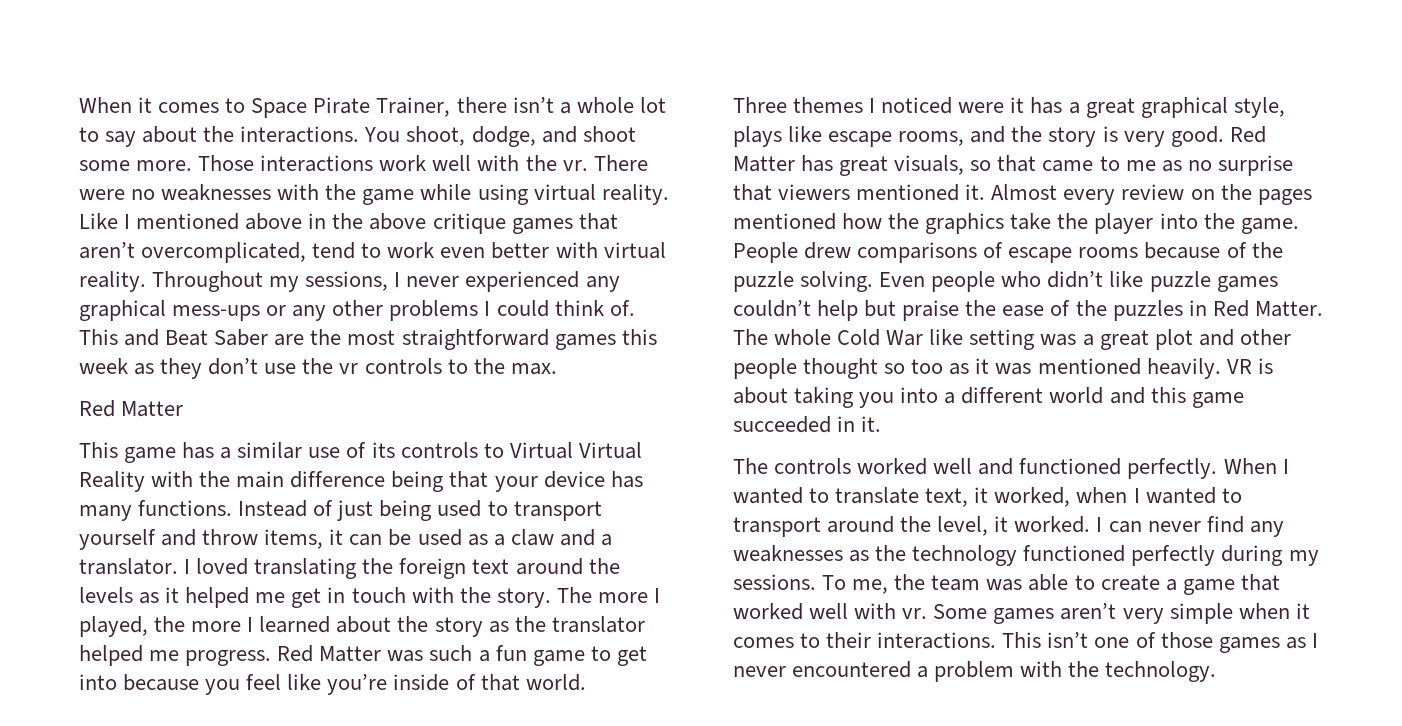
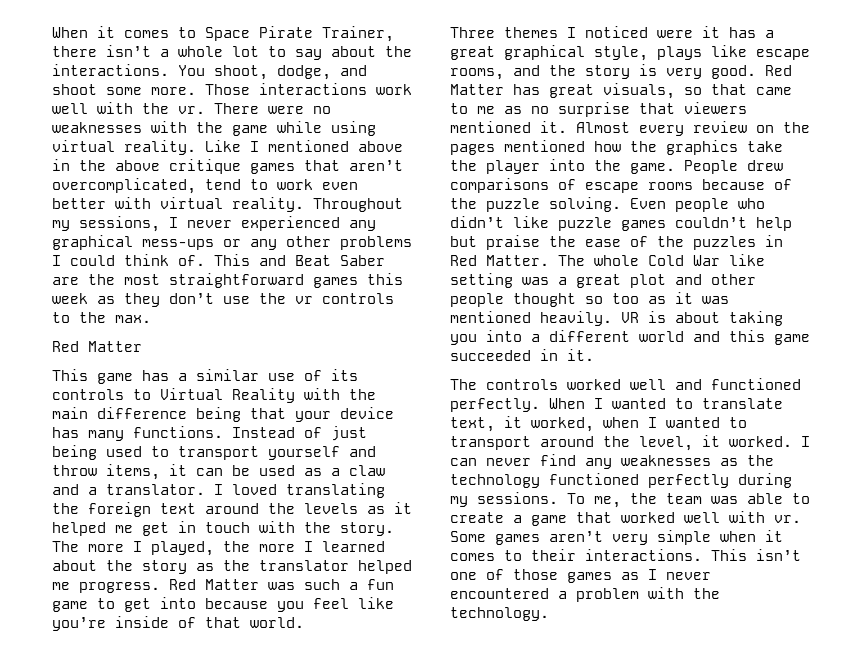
- This game has a similar use of its controls to Virtual Virtual Reality with the main difference being that your device has many functions.
+ This game has a similar use of its controls to Virtual Reality with the main difference being that your device has many functions.

